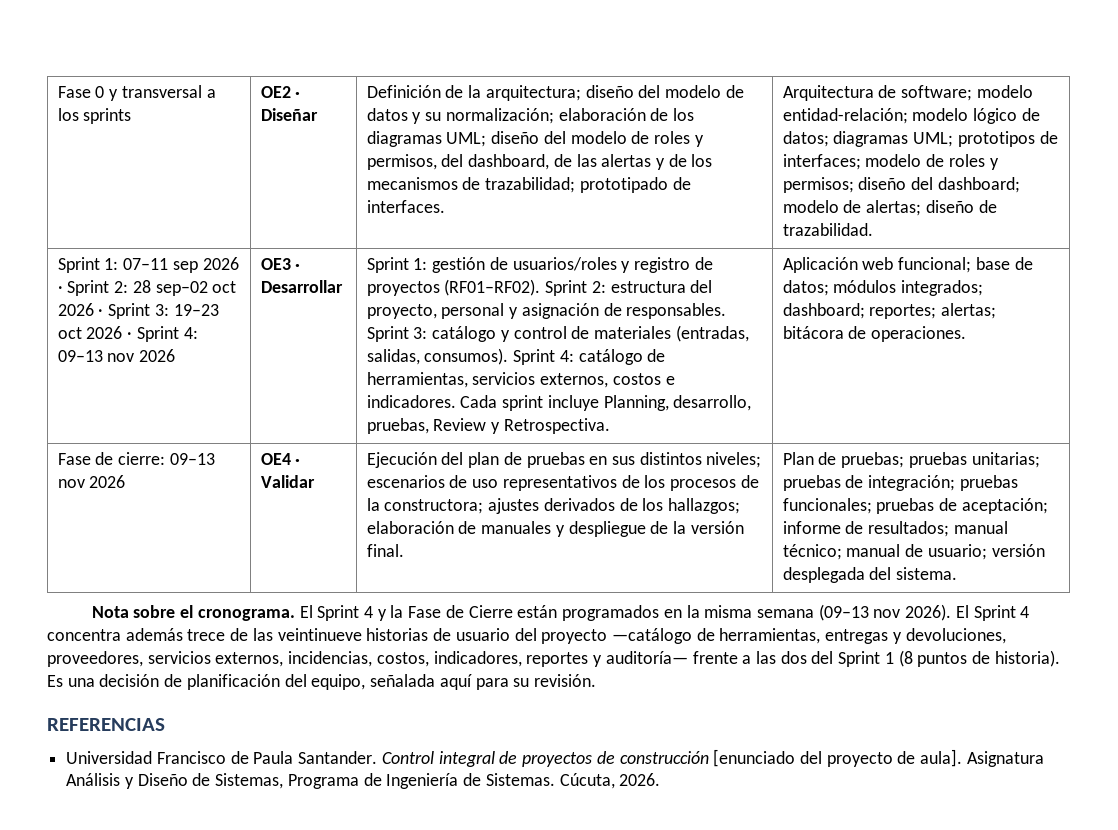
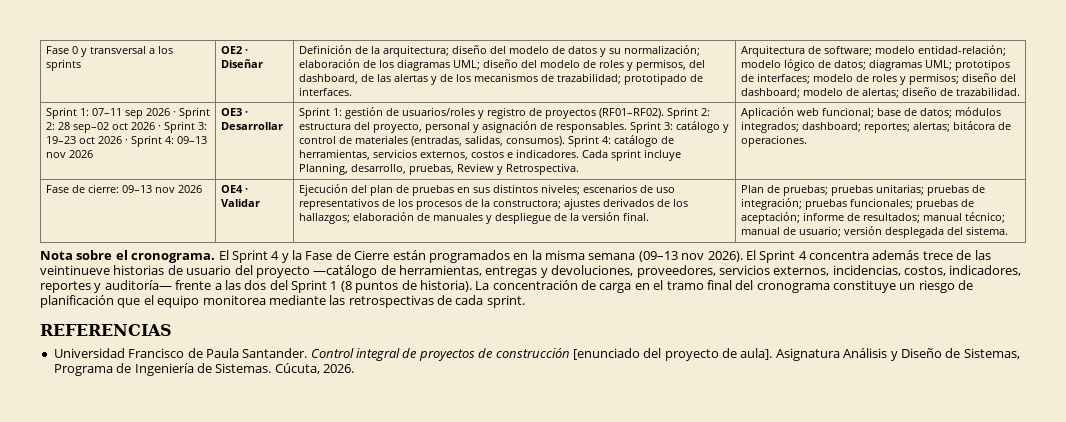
- Es una decisión de planificación del equipo, señalada aquí para su revisión.
+ La concentración de carga en el tramo final del cronograma constituye un riesgo de planificación que el equipo monitorea mediante las retrospectivas de cada sprint.

